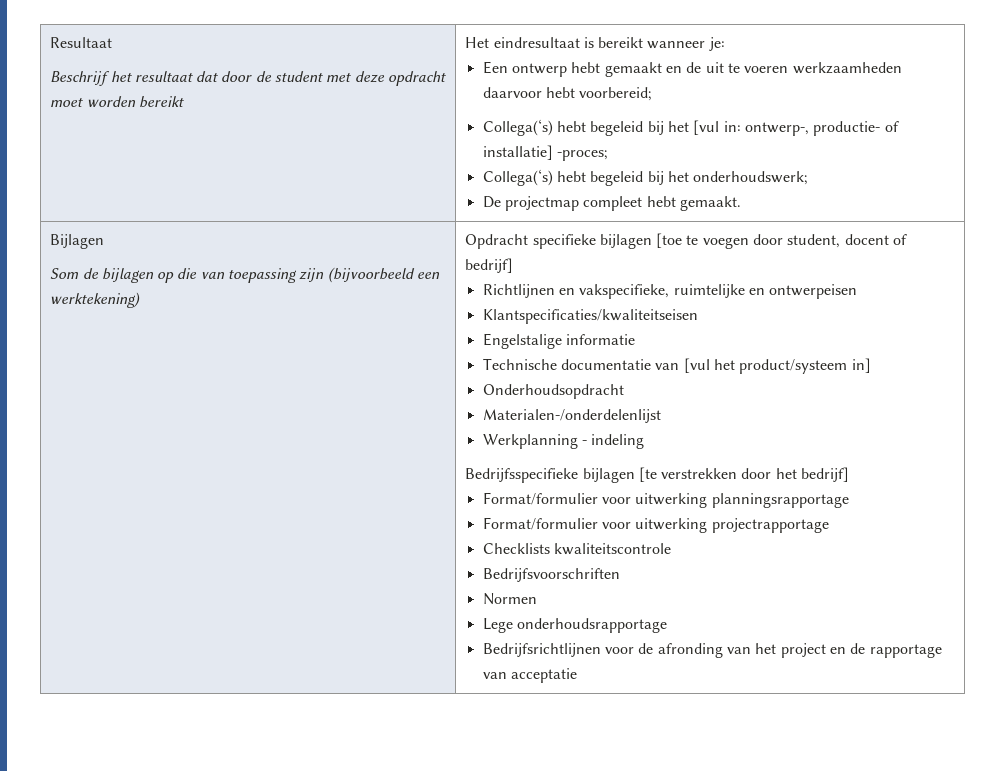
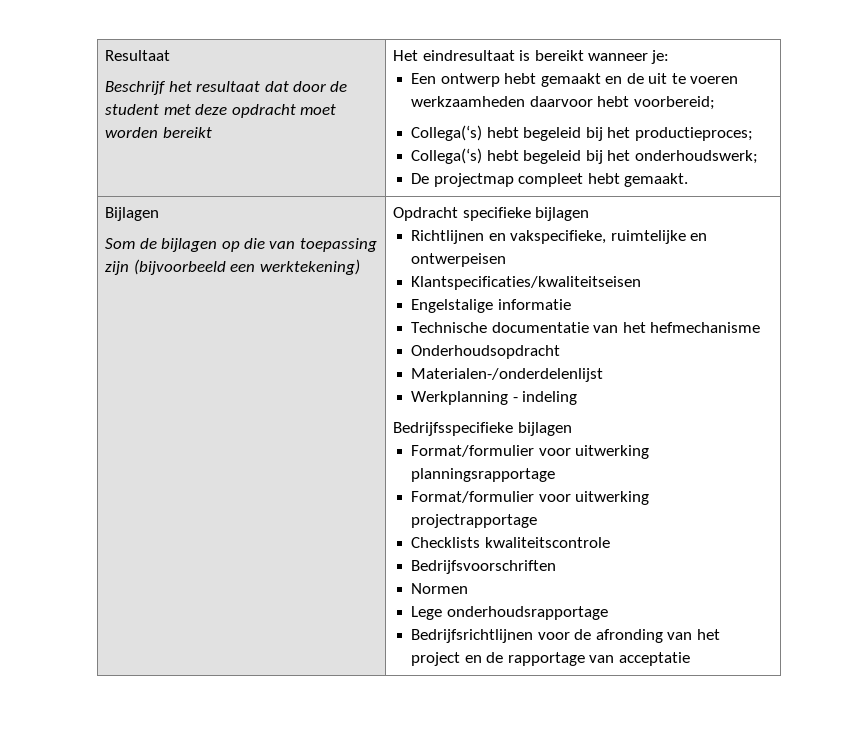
- Collega(‘s) hebt begeleid bij het [vul in: ontwerp-, productie- of installatie] -proces;
+ Collega(‘s) hebt begeleid bij het productieproces;
- Opdracht specifieke bijlagen [toe te voegen door student, docent of bedrijf]
+ Opdracht specifieke bijlagen
- Technische documentatie van [vul het product/systeem in]
+ Technische documentatie van het hefmechanisme
- Bedrijfsspecifieke bijlagen [te verstrekken door het bedrijf]
+ Bedrijfsspecifieke bijlagen

